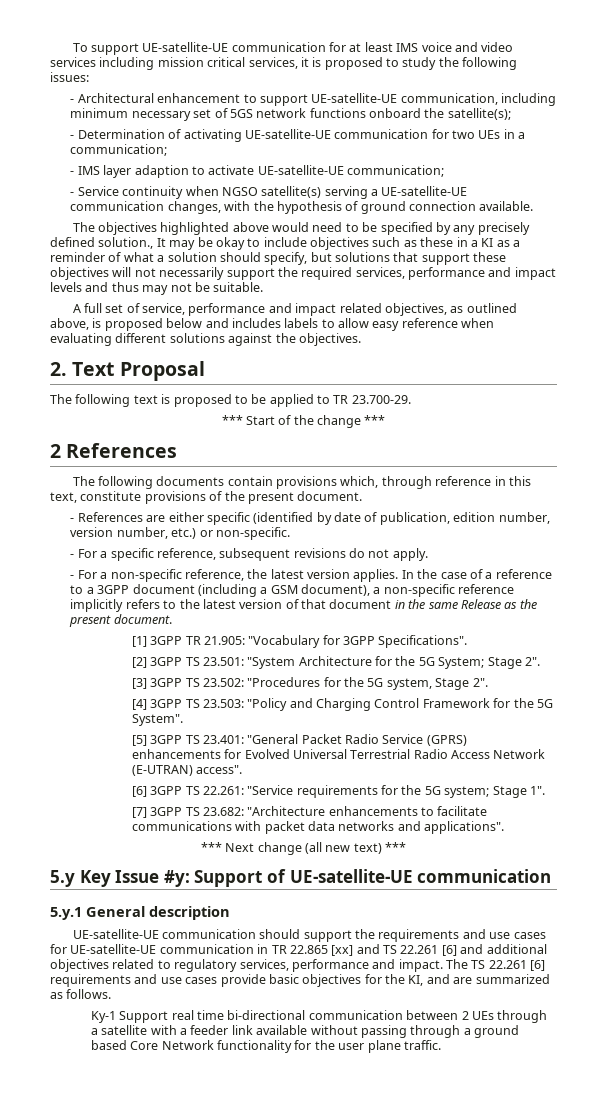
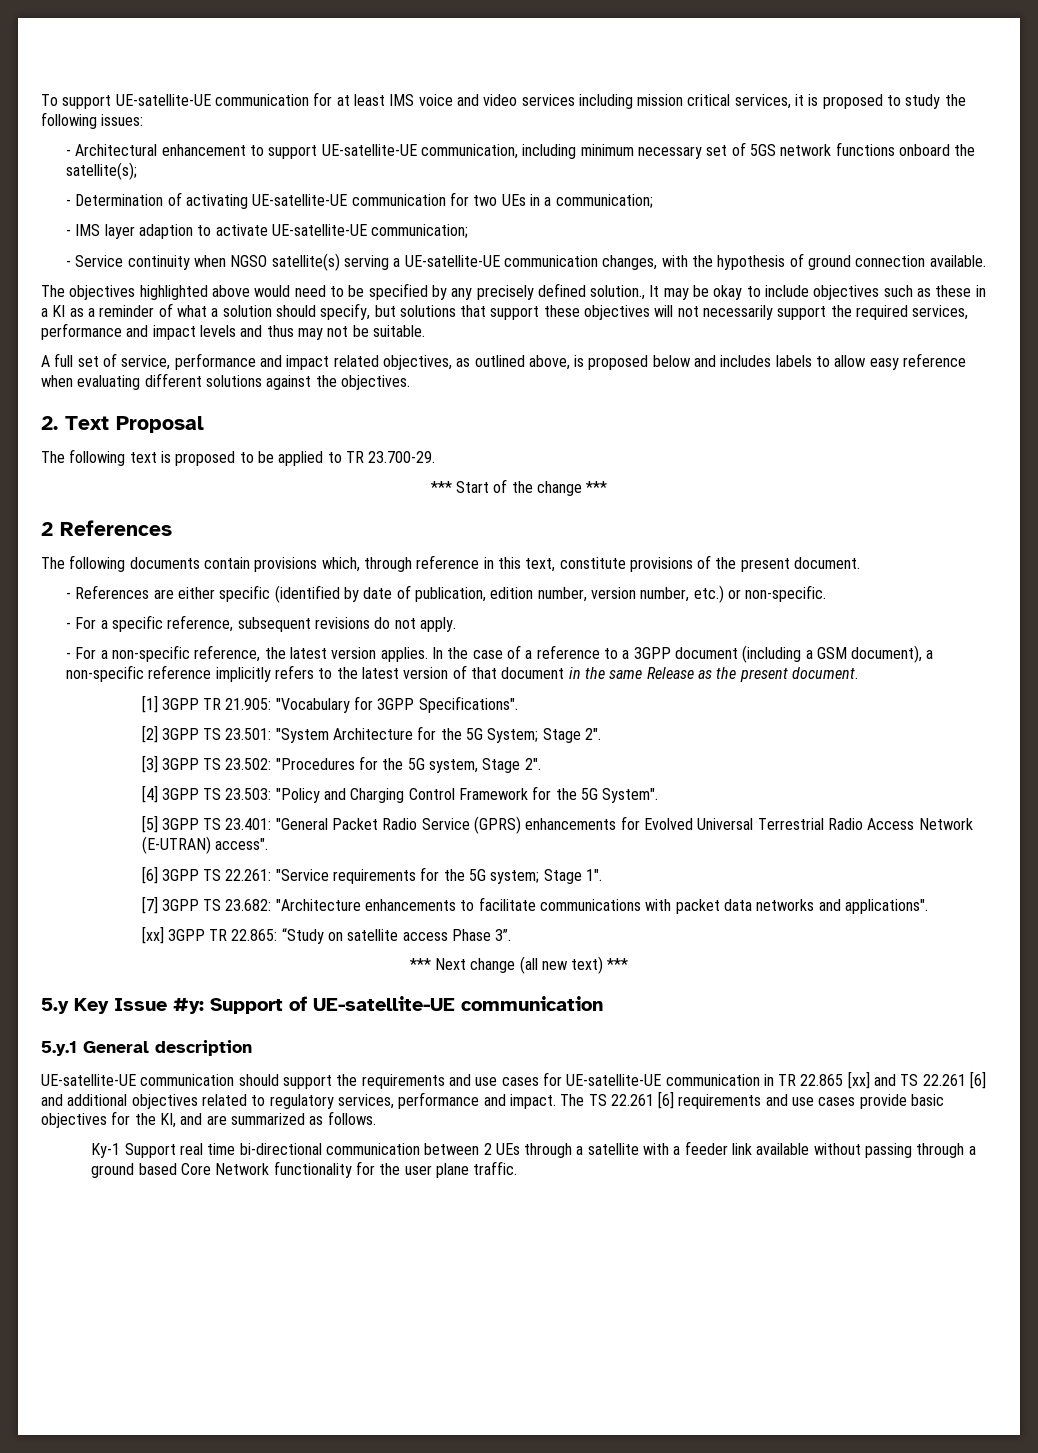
+ [xx] 3GPP TR 22.865: “Study on satellite access Phase 3”.

